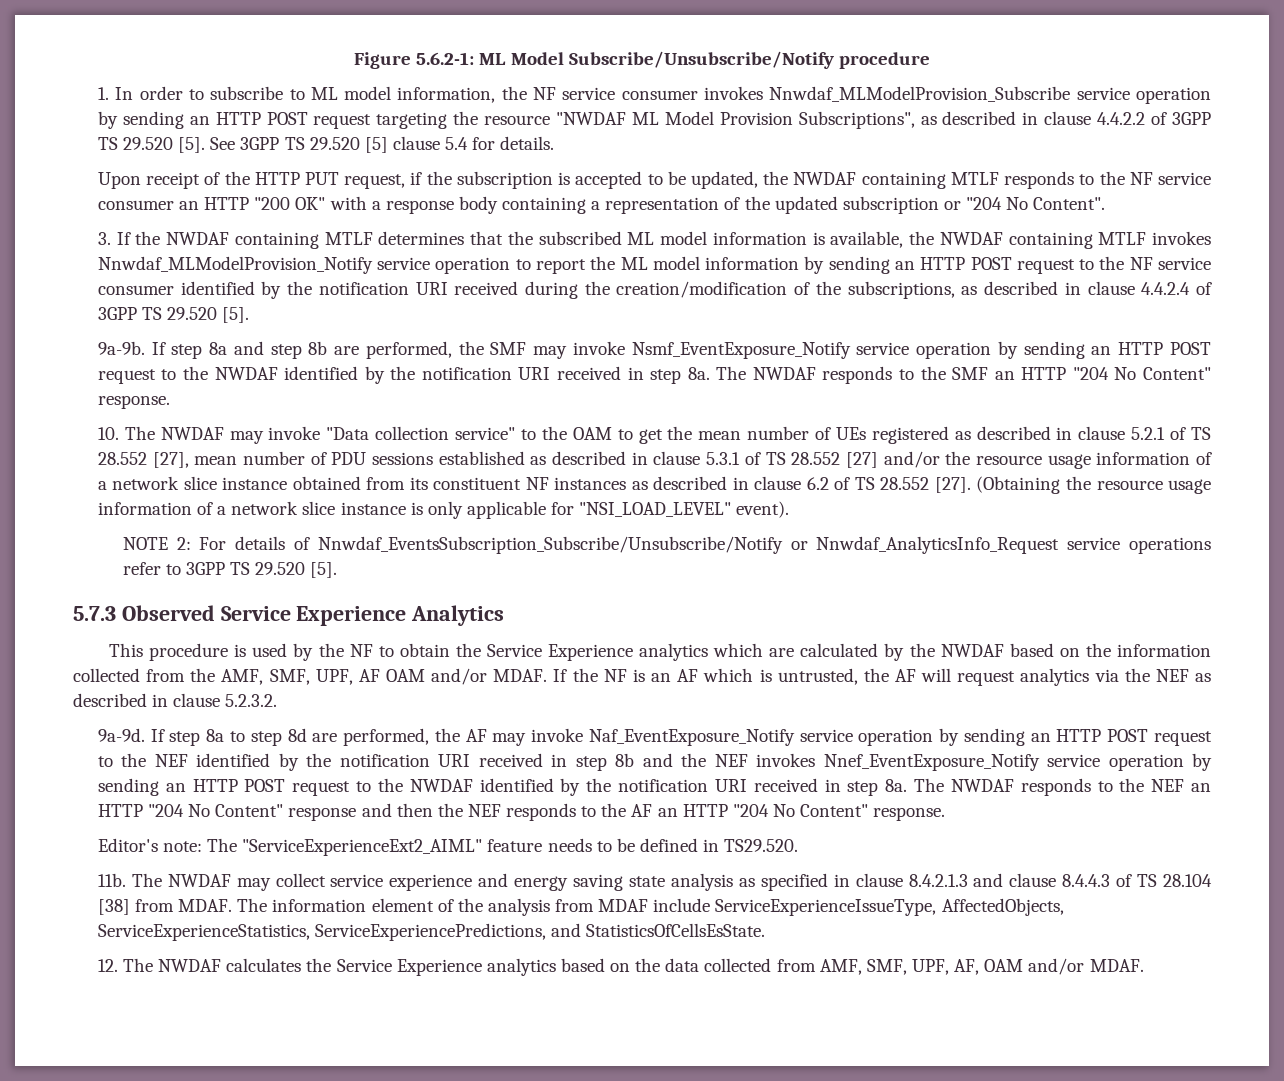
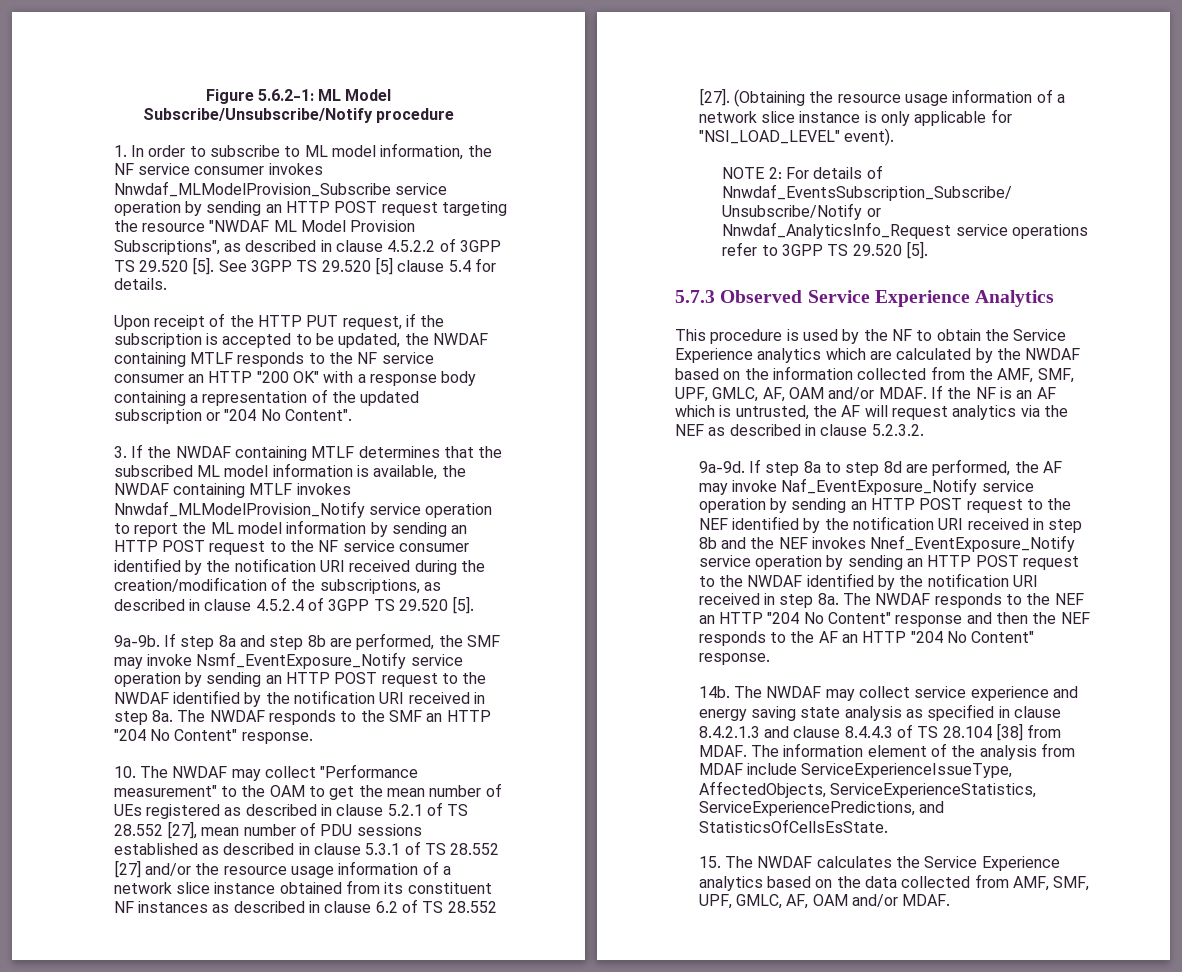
- 1. In order to subscribe to ML model information, the NF service consumer invokes Nnwdaf_MLModelProvision_Subscribe service operation by sending an HTTP POST request targeting the resource "NWDAF ML Model Provision Subscriptions", as described in clause 4.4.2.2 of 3GPP TS 29.520 [5].
+ 1. In order to subscribe to ML model information, the NF service consumer invokes Nnwdaf_MLModelProvision_Subscribe service operation by sending an HTTP POST request targeting the resource "NWDAF ML Model Provision Subscriptions", as described in clause 4.5.2.2 of 3GPP TS 29.520 [5].
- 3. If the NWDAF containing MTLF determines that the subscribed ML model information is available, the NWDAF containing MTLF invokes Nnwdaf_MLModelProvision_Notify service operation to report the ML model information by sending an HTTP POST request to the NF service consumer identified by the notification URI received during the creation/modification of the subscriptions, as described in clause 4.4.2.4 of 3GPP TS 29.520 [5].
+ 3. If the NWDAF containing MTLF determines that the subscribed ML model information is available, the NWDAF containing MTLF invokes Nnwdaf_MLModelProvision_Notify service operation to report the ML model information by sending an HTTP POST request to the NF service consumer identified by the notification URI received during the creation/modification of the subscriptions, as described in clause 4.5.2.4 of 3GPP TS 29.520 [5].
- 10. The NWDAF may invoke "Data collection service" to the OAM to get the mean number of UEs registered as described in clause 5.2.1 of TS 28.552 [27], mean number of PDU sessions established as described in clause 5.3.1 of TS 28.552 [27] and/or the resource usage information of a network slice instance obtained from its constituent NF instances as described in clause 6.2 of TS 28.552 [27].
+ 10. The NWDAF may collect "Performance measurement" to the OAM to get the mean number of UEs registered as described in clause 5.2.1 of TS 28.552 [27], mean number of PDU sessions established as described in clause 5.3.1 of TS 28.552 [27] and/or the resource usage information of a network slice instance obtained from its constituent NF instances as described in clause 6.2 of TS 28.552 [27].
- This procedure is used by the NF to obtain the Service Experience analytics which are calculated by the NWDAF based on the information collected from the AMF, SMF, UPF, AF OAM and/or MDAF.
+ This procedure is used by the NF to obtain the Service Experience analytics which are calculated by the NWDAF based on the information collected from the AMF, SMF, UPF, GMLC, AF, OAM and/or MDAF.
- Editor's note: The "ServiceExperienceExt2_AIML" feature needs to be defined in TS29.520.
- 11b.
+ 14b.
- 12. The NWDAF calculates the Service Experience analytics based on the data collected from AMF, SMF, UPF, AF, OAM and/or MDAF.
+ 15. The NWDAF calculates the Service Experience analytics based on the data collected from AMF, SMF, UPF, GMLC, AF, OAM and/or MDAF.

